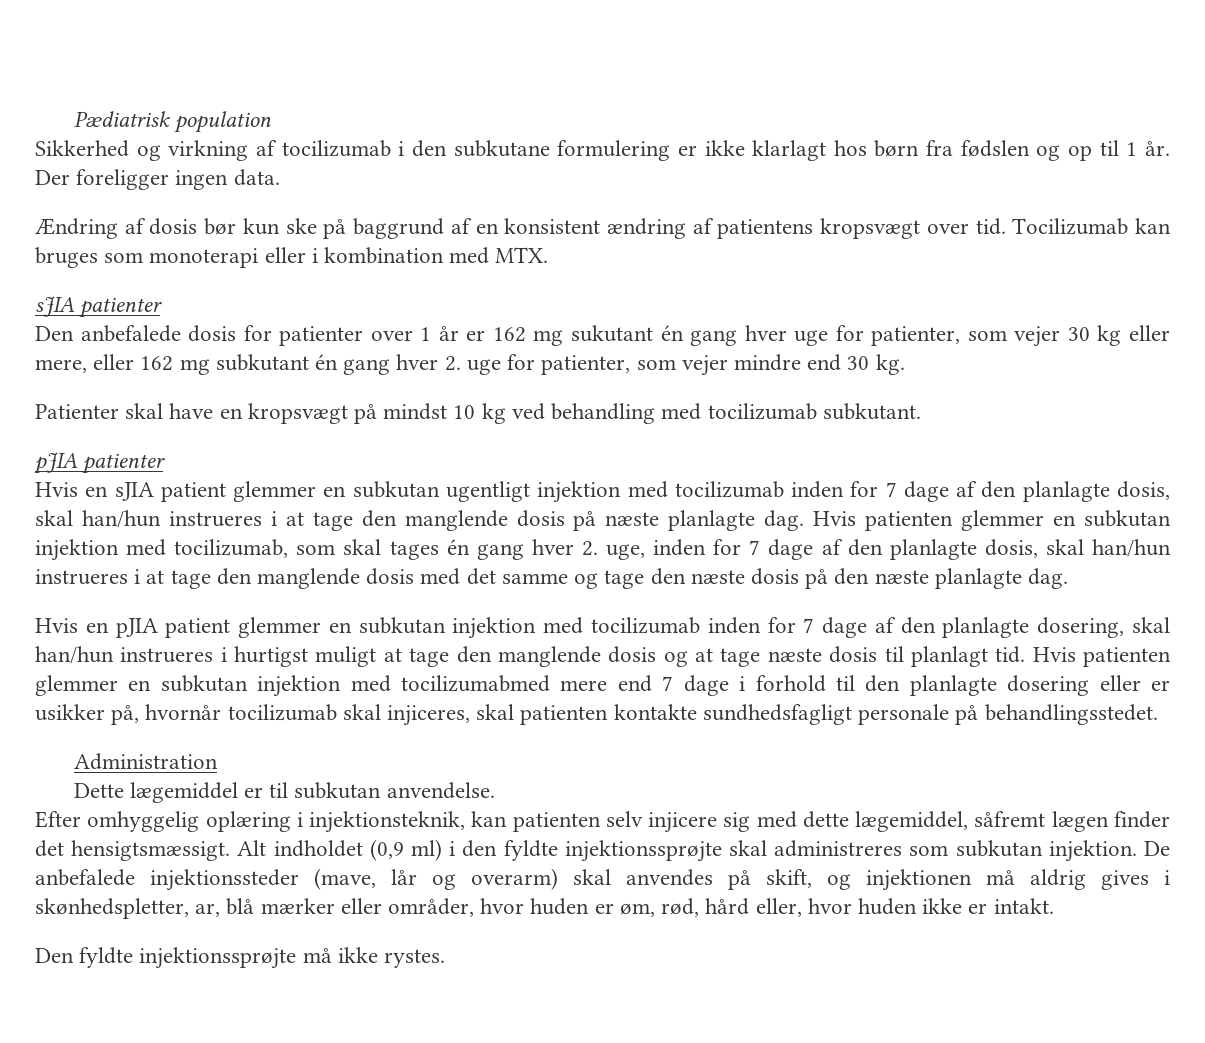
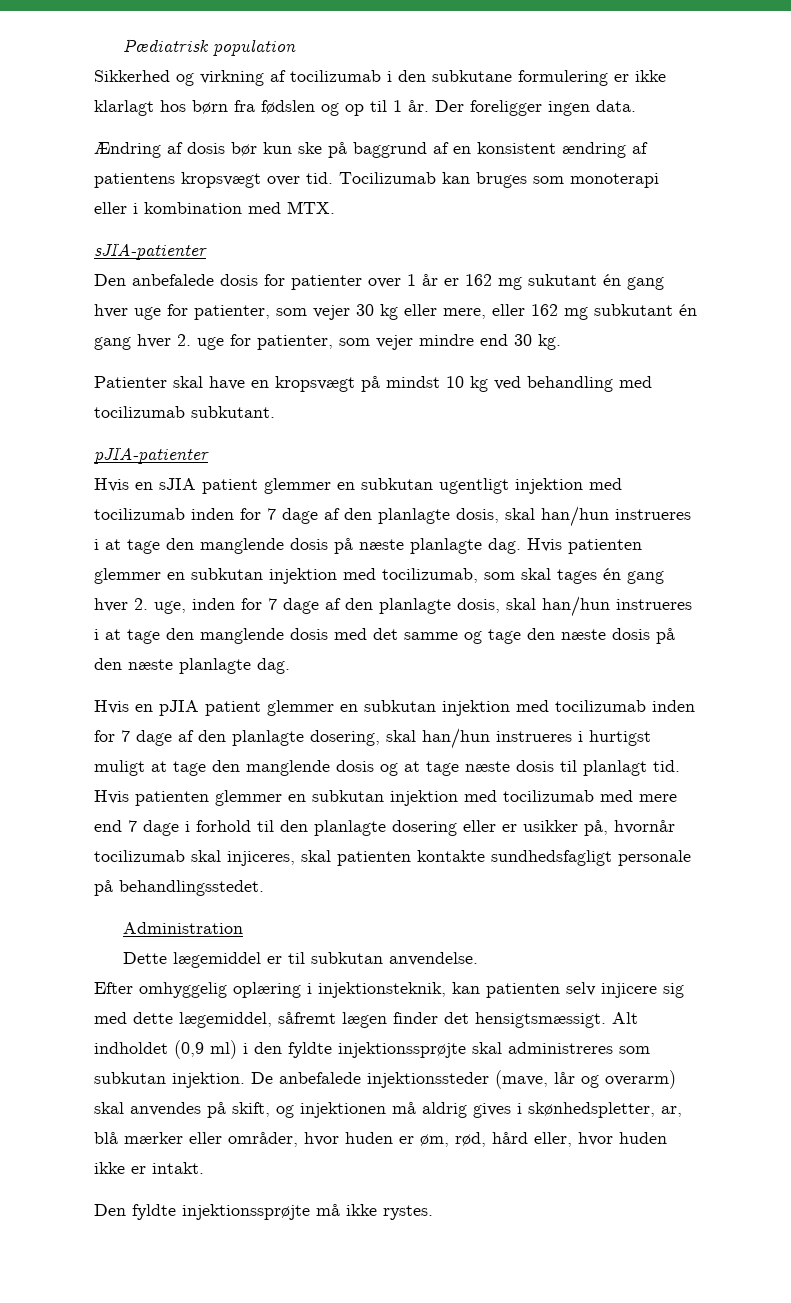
- sJIA patienter
+ sJIA-patienter
- pJIA patienter
+ pJIA-patienter
- Hvis patienten glemmer en subkutan injektion med tocilizumabmed mere end 7 dage i forhold til den planlagte dosering eller er usikker på, hvornår tocilizumab skal injiceres, skal patienten kontakte sundhedsfagligt personale på behandlingsstedet.
+ Hvis patienten glemmer en subkutan injektion med tocilizumab med mere end 7 dage i forhold til den planlagte dosering eller er usikker på, hvornår tocilizumab skal injiceres, skal patienten kontakte sundhedsfagligt personale på behandlingsstedet.

